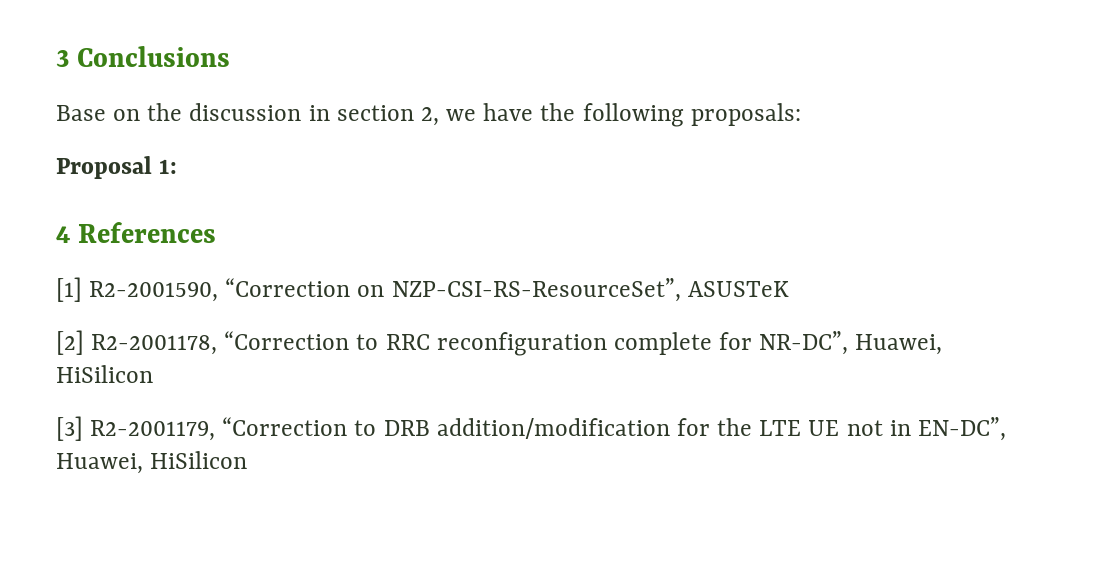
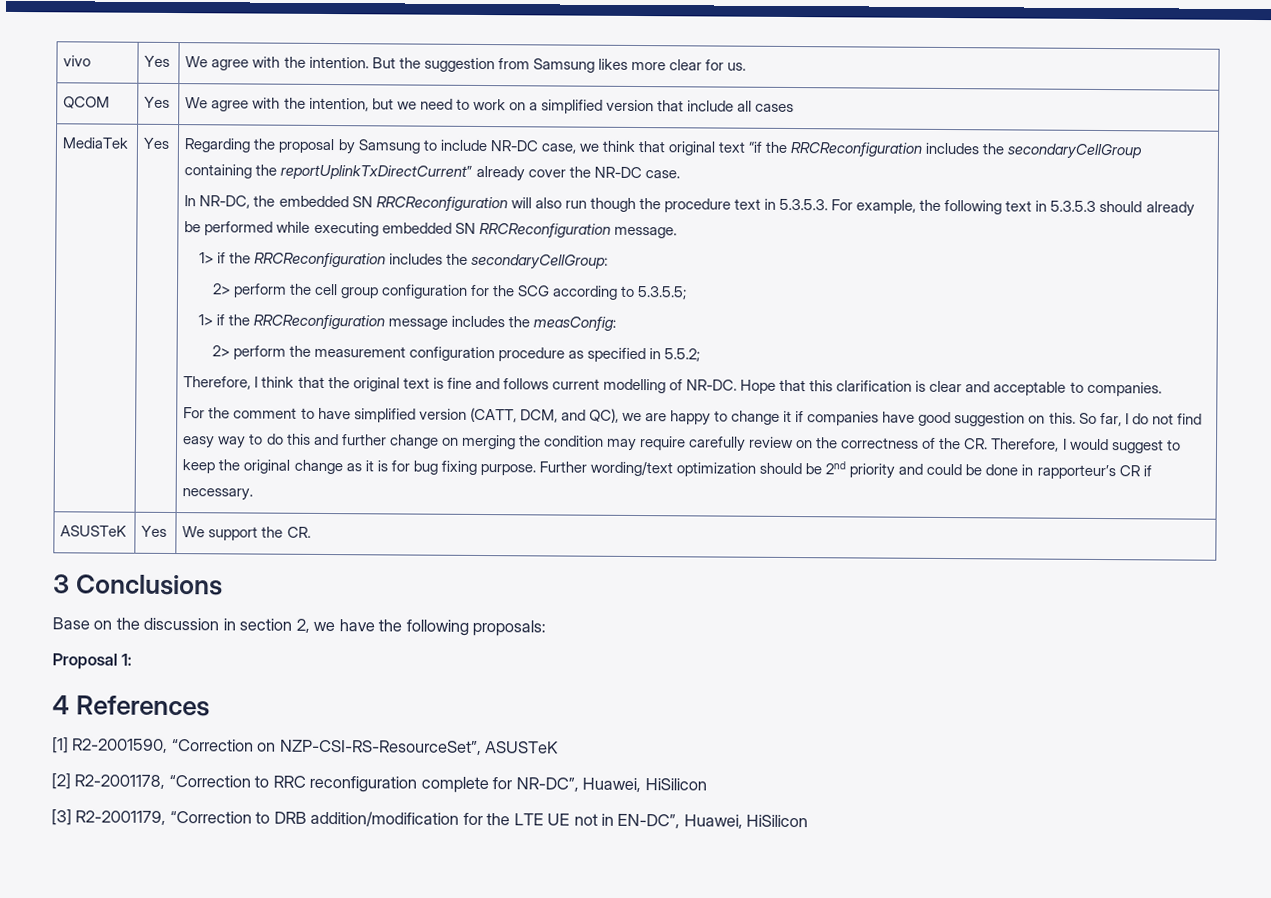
+ vivo | Yes | We agree with the intention. But the suggestion from Samsung likes more clear for us.
+ QCOM | Yes | We agree with the intention, but we need to work on a simplified version that include all cases
+ MediaTek | Yes | Regarding the proposal by Samsung to include NR-DC case, we think that original text “if the RRCReconfiguration includes the secondaryCellGroup containing the reportUplinkTxDirectCurrent” already cover the NR-DC case.
+ In NR-DC, the embedded SN RRCReconfiguration will also run though the procedure text in 5.3.5.3. For example, the following text in 5.3.5.3 should already be performed while executing embedded SN RRCReconfiguration message.
+ 1> if the RRCReconfiguration includes the secondaryCellGroup:
+ 2> perform the cell group configuration for the SCG according to 5.3.5.5;
+ 1> if the RRCReconfiguration message includes the measConfig:
+ 2> perform the measurement configuration procedure as specified in 5.5.2;
+ Therefore, I think that the original text is fine and follows current modelling of NR-DC. Hope that this clarification is clear and acceptable to companies.
+ For the comment to have simplified version (CATT, DCM, and QC), we are happy to change it if companies have good suggestion on this. So far, I do not find easy way to do this and further change on merging the condition may require carefully review on the correctness of the CR. Therefore, I would suggest to keep the original change as it is for bug fixing purpose. Further wording/text optimization should be 2nd priority and could be done in rapporteur’s CR if necessary.
+ ASUSTeK | Yes | We support the CR.

